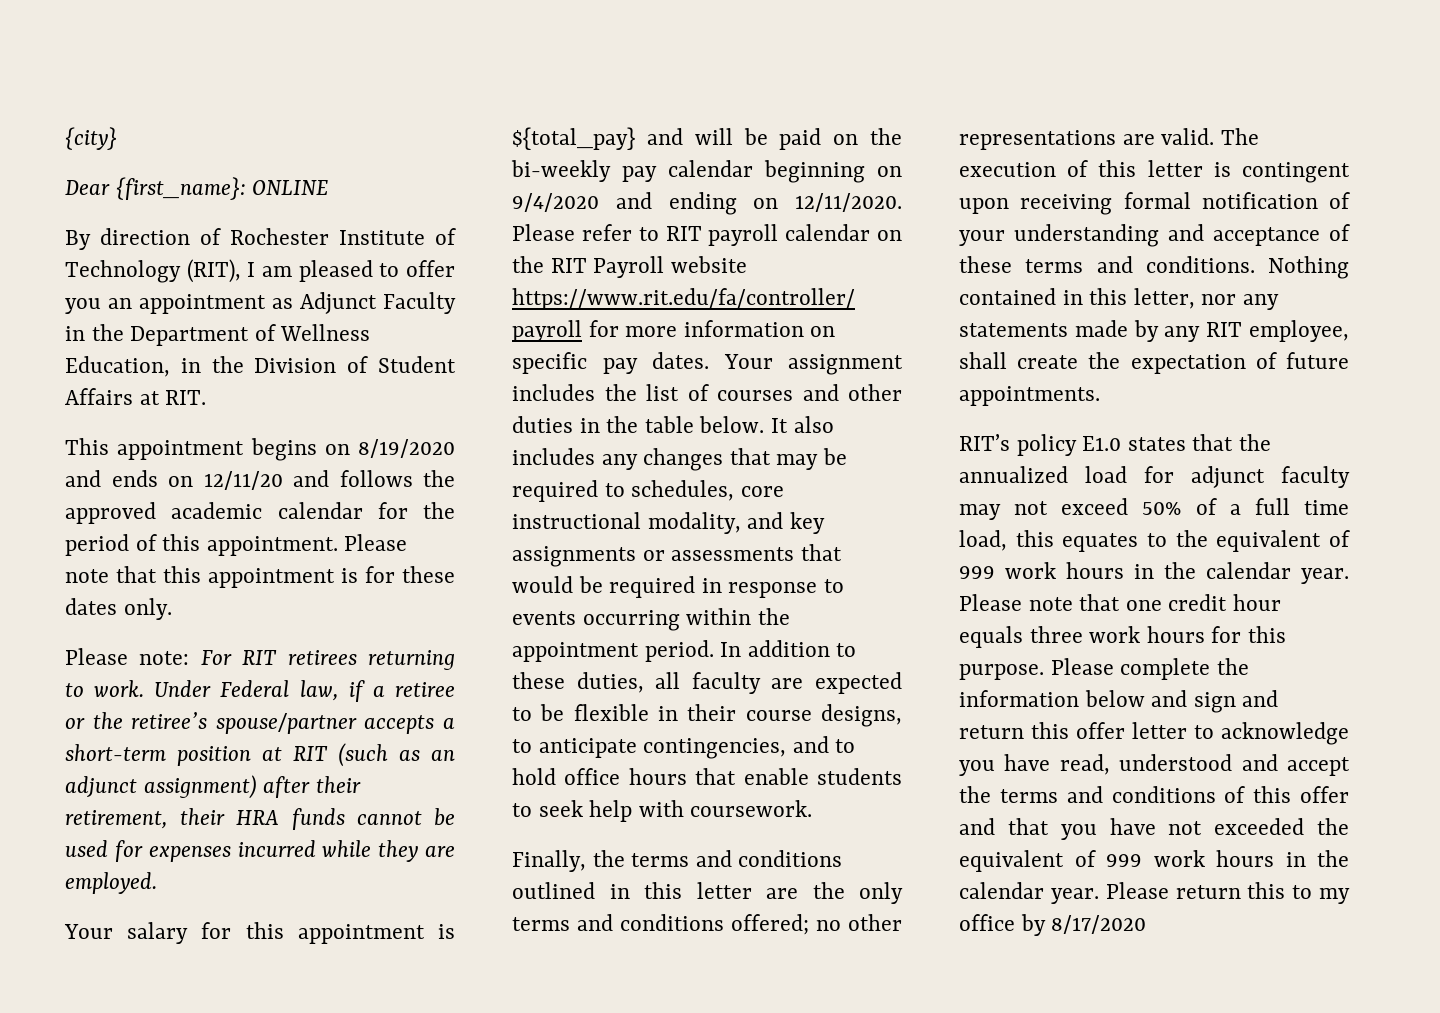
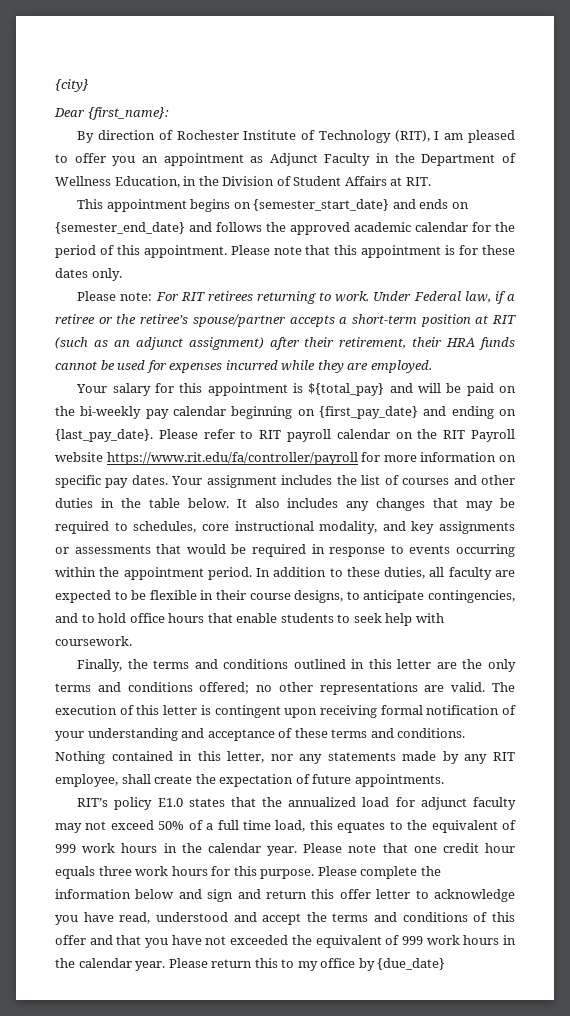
- Dear {first_name}: ONLINE
+ Dear {first_name}:
- This appointment begins on 8/19/2020 and ends on 12/11/20 and follows the approved academic calendar for the period of this appointment.
+ This appointment begins on {semester_start_date} and ends on {semester_end_date} and follows the approved academic calendar for the period of this appointment.
- Your salary for this appointment is ${total_pay} and will be paid on the bi-weekly pay calendar beginning on 9/4/2020 and ending on 12/11/2020.
+ Your salary for this appointment is ${total_pay} and will be paid on the bi-weekly pay calendar beginning on {first_pay_date} and ending on {last_pay_date}.
- Please return this to my office by 8/17/2020
+ Please return this to my office by {due_date}

